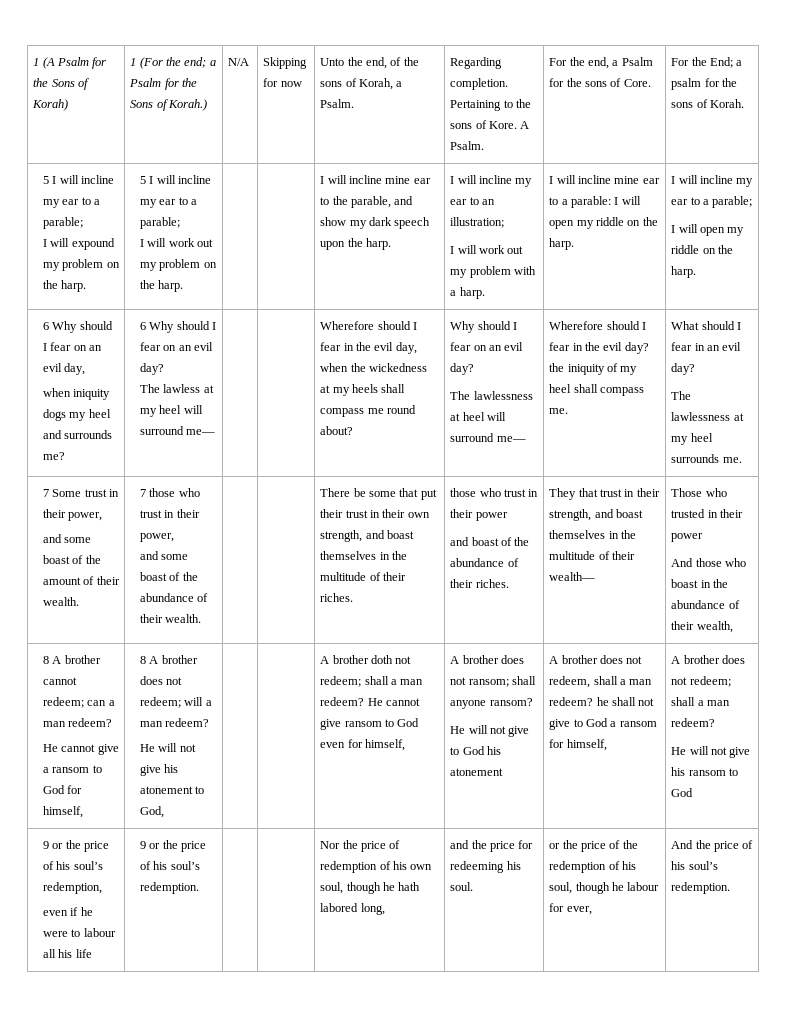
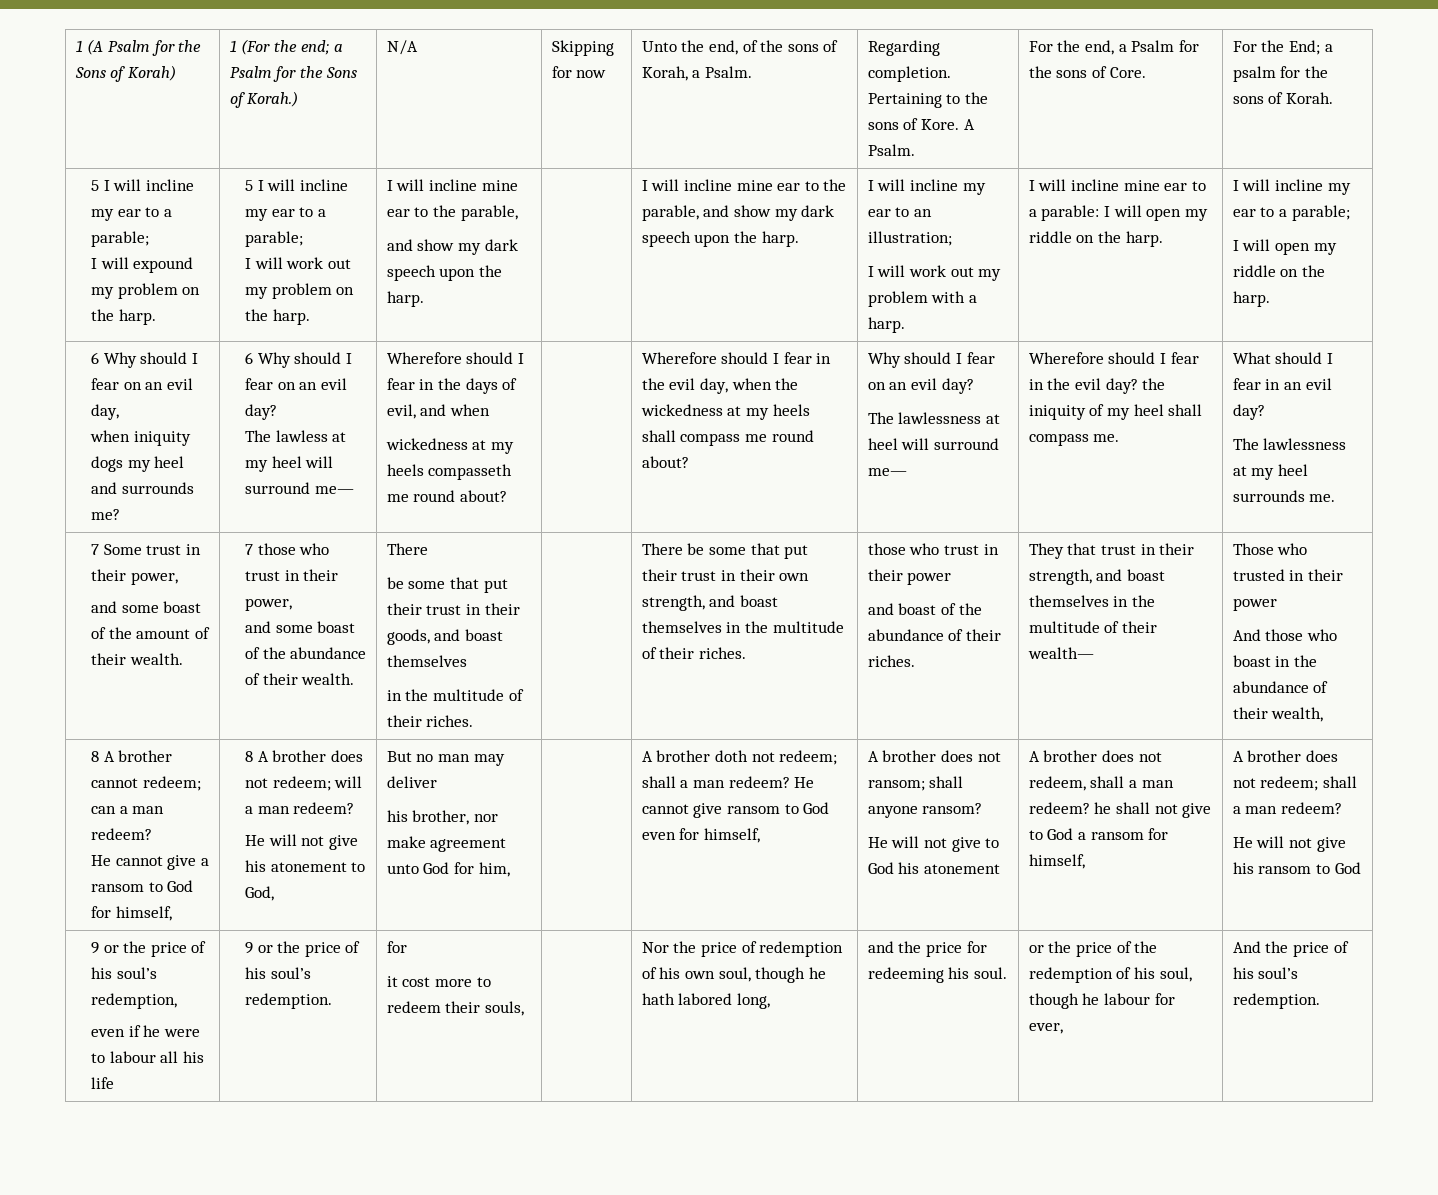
- I will work out my problem on the harp.
+ I will work out my problem on the harp. | I will incline mine ear to the parable,
+ and show my dark speech upon the harp.
+ Wherefore should I fear in the days of evil, and when
+ wickedness at my heels compasseth me round about?
- and some boast of the abundance of their wealth.
+ and some boast of the abundance of their wealth. | There
+ be some that put their trust in their goods, and boast themselves
+ in the multitude of their riches.
+ But no man may deliver
+ his brother, nor make agreement unto God for him,
- 9 or the price of his soul’s redemption.
+ 9 or the price of his soul’s redemption. | for
+ it cost more to redeem their souls,

